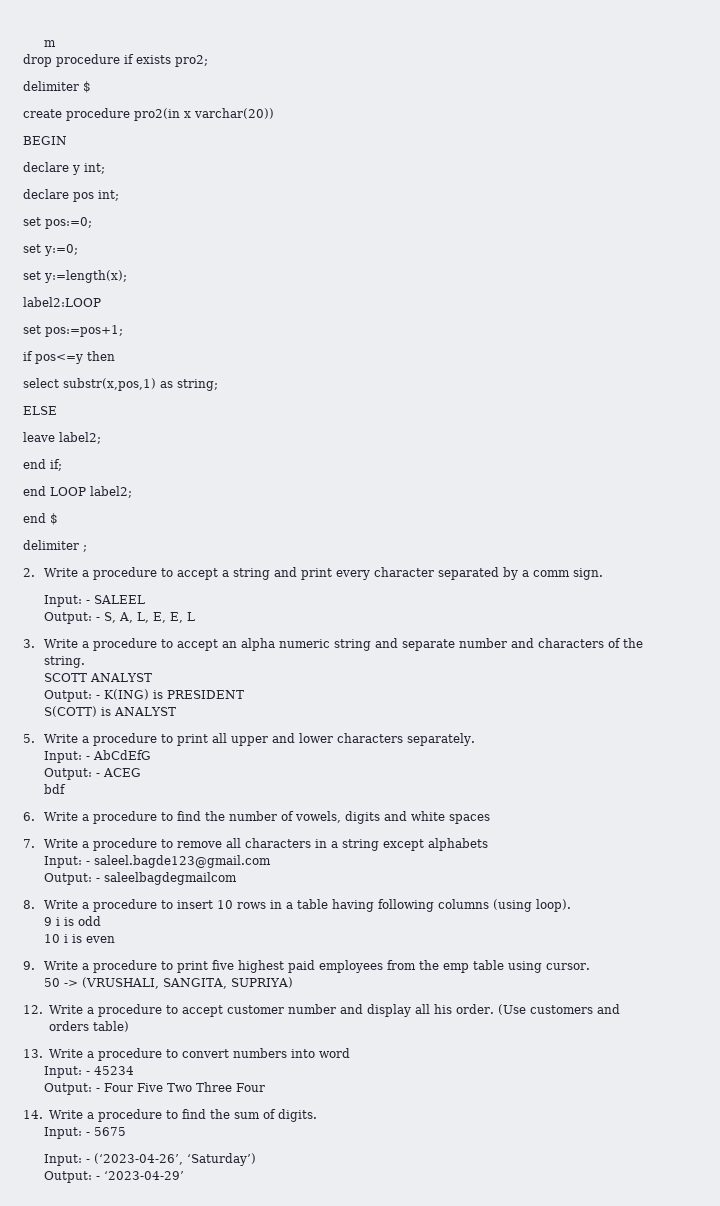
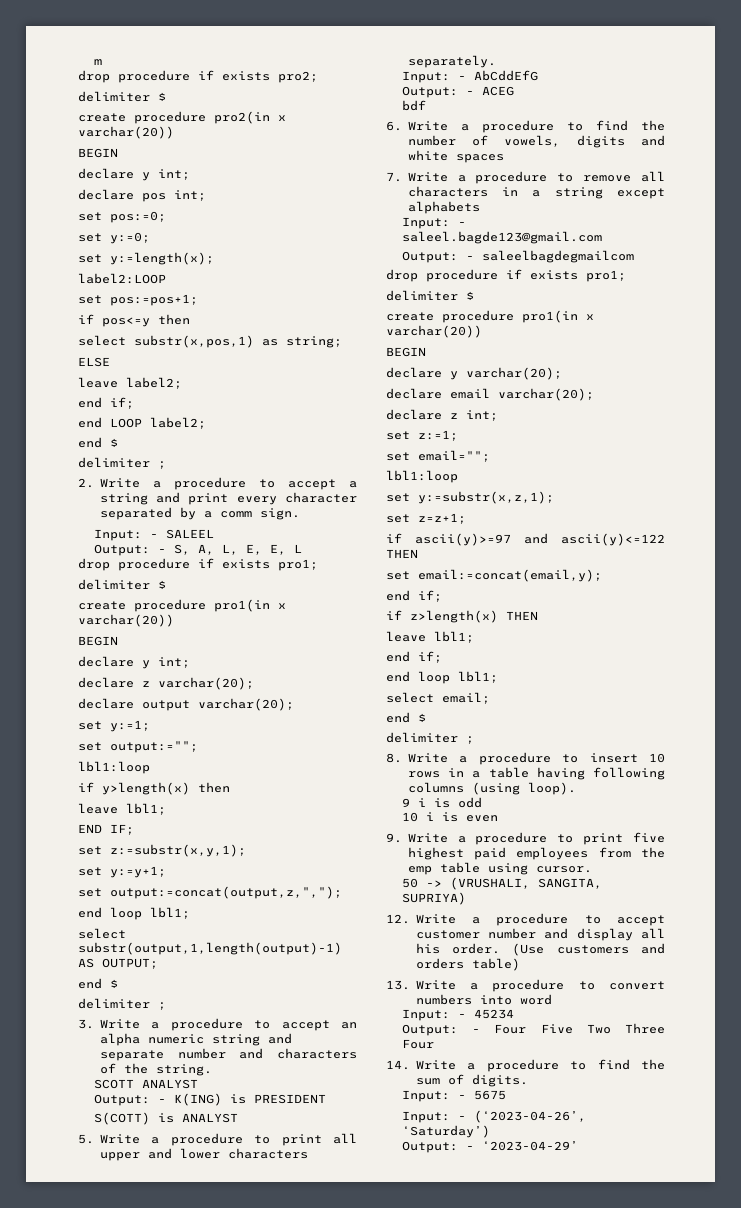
  Output: - S, A, L, E, E, L
+ drop procedure if exists pro1;
+ delimiter $
+ create procedure pro1(in x varchar(20))
+ BEGIN
+ declare y int;
+ declare z varchar(20);
+ declare output varchar(20);
+ set y:=1;
+ set output:="";
+ lbl1:loop
+ if y>length(x) then
+ leave lbl1;
+ END IF;
+ set z:=substr(x,y,1);
+ set y:=y+1;
+ set output:=concat(output,z,",");
+ end loop lbl1;
+ select substr(output,1,length(output)-1) AS OUTPUT;
+ end $
+ delimiter ;
- Input: - AbCdEfG
+ Input: - AbCddEfG
  Output: - saleelbagdegmailcom
+ drop procedure if exists pro1;
+ delimiter $
+ create procedure pro1(in x varchar(20))
+ BEGIN
+ declare y varchar(20);
+ declare email varchar(20);
+ declare z int;
+ set z:=1;
+ set email="";
+ lbl1:loop
+ set y:=substr(x,z,1);
+ set z=z+1;
+ if ascii(y)>=97 and ascii(y)<=122 THEN
+ set email:=concat(email,y);
+ end if;
+ if z>length(x) THEN
+ leave lbl1;
+ end if;
+ end loop lbl1;
+ select email;
+ end $
+ delimiter ;

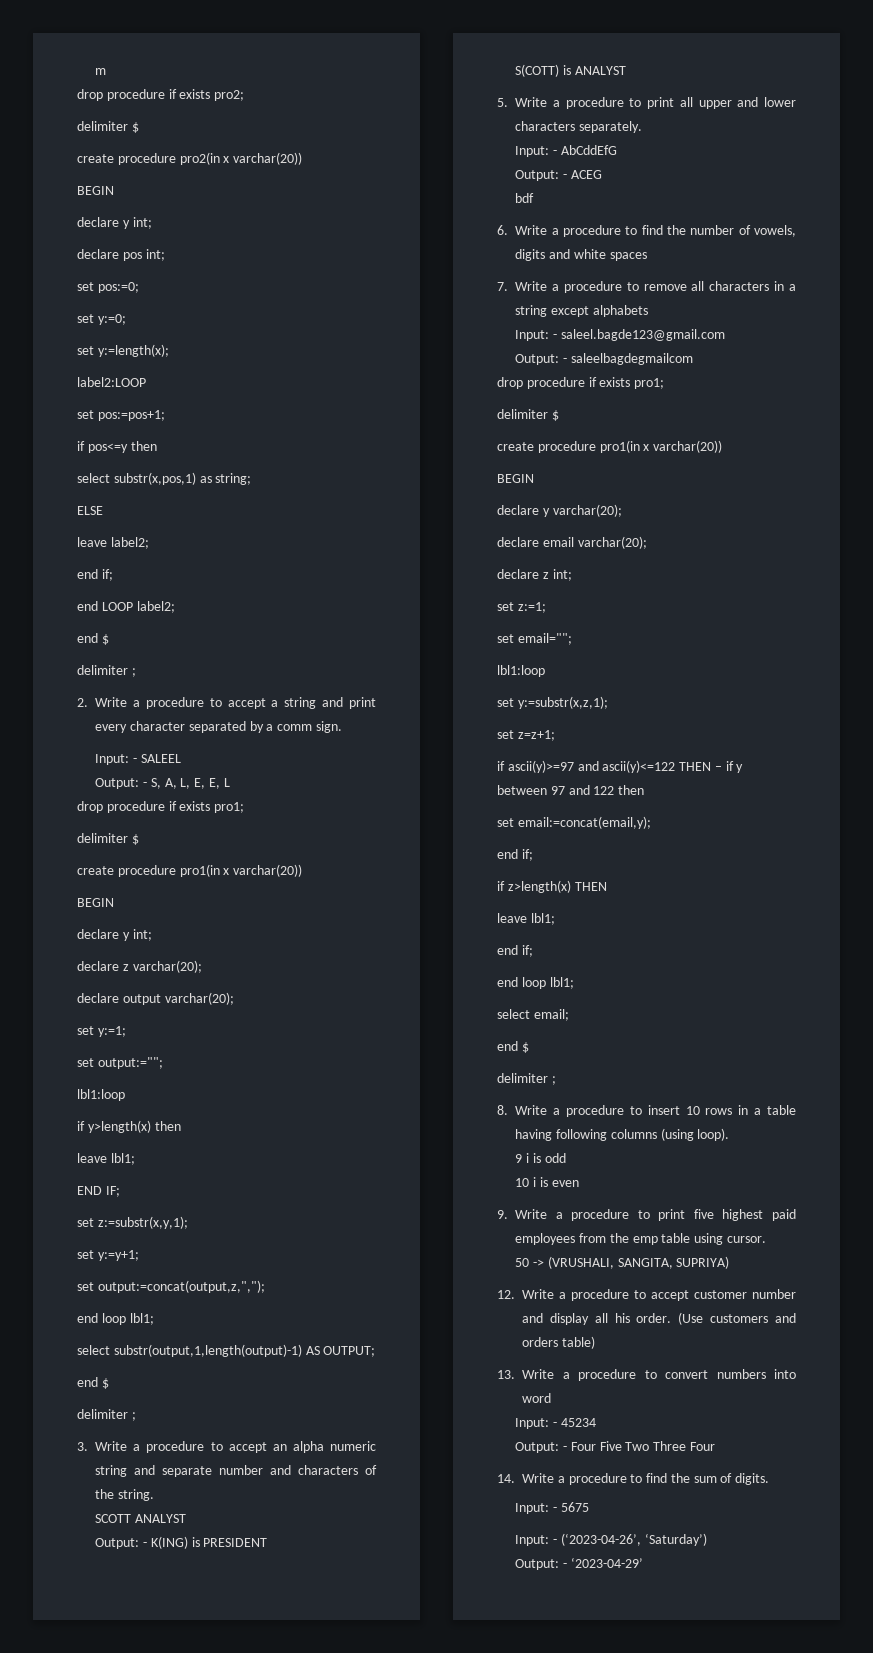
- if ascii(y)>=97 and ascii(y)<=122 THEN
+ if ascii(y)>=97 and ascii(y)<=122 THEN – if y between 97 and 122 then

